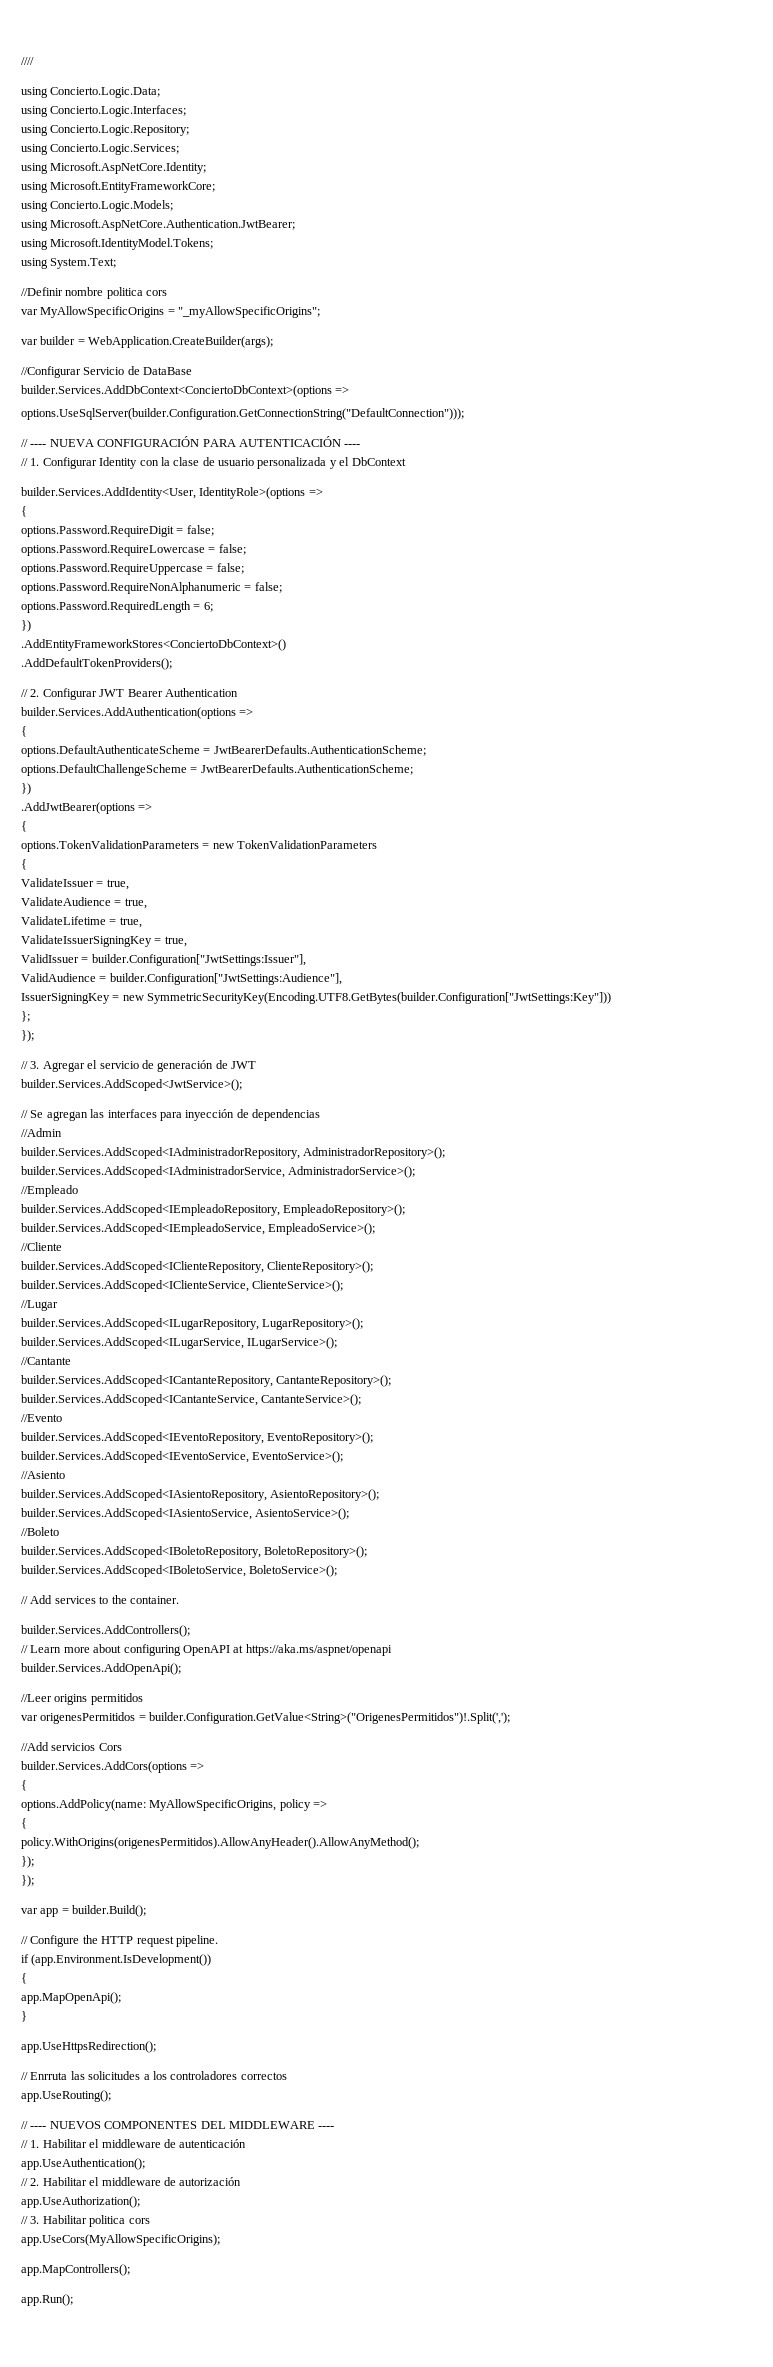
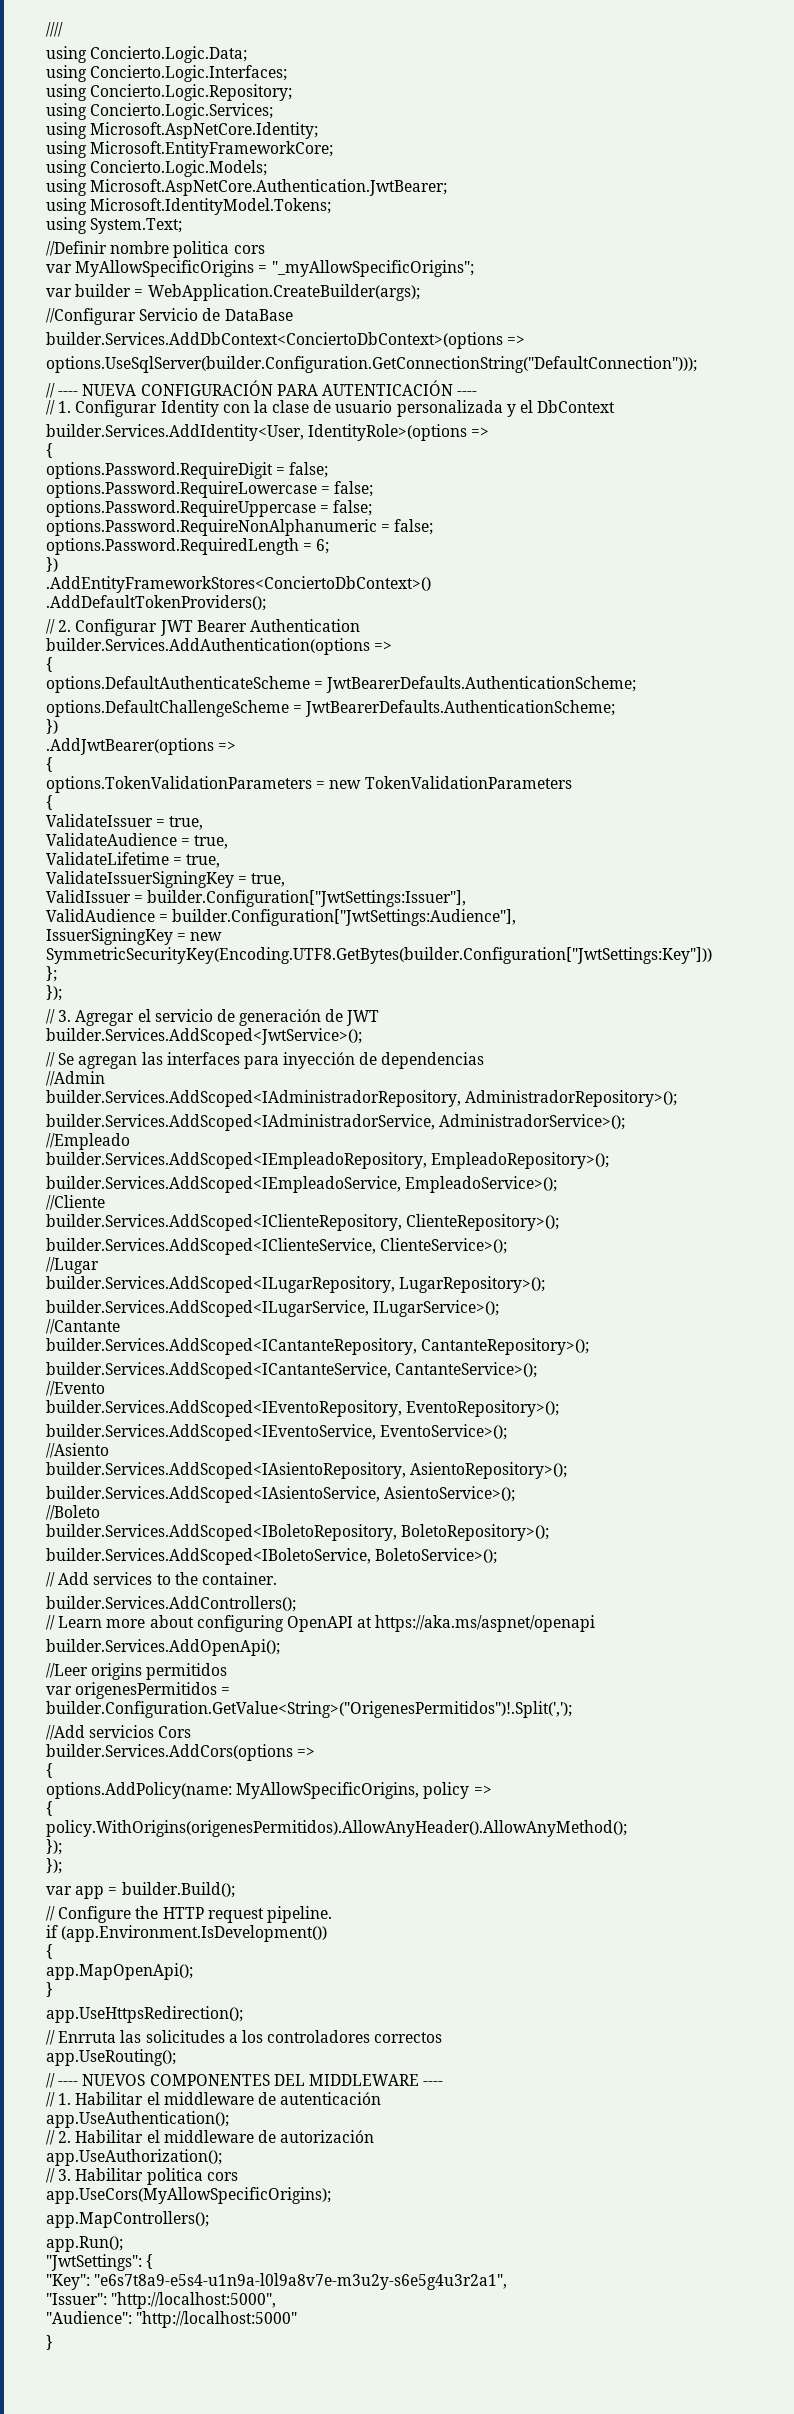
+ "JwtSettings": {
+ "Key": "e6s7t8a9-e5s4-u1n9a-l0l9a8v7e-m3u2y-s6e5g4u3r2a1",
+ "Issuer": "http://localhost:5000",
+ "Audience": "http://localhost:5000"
+ }

